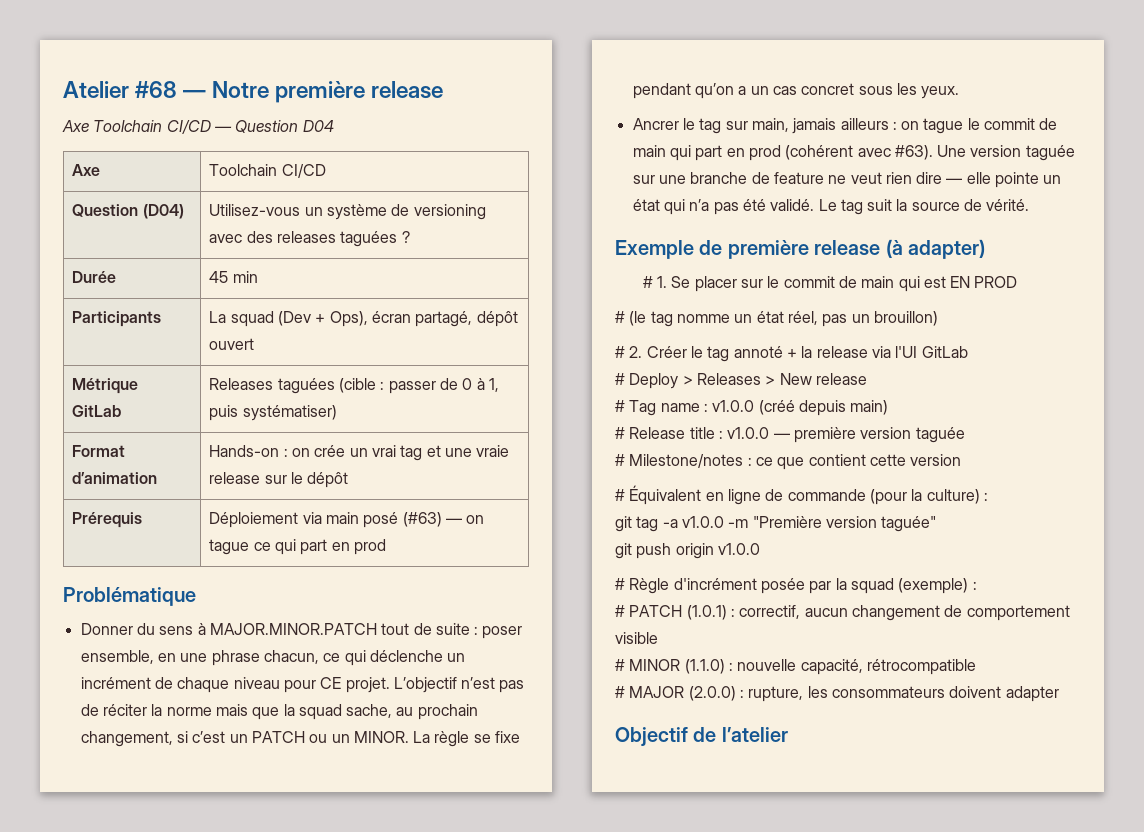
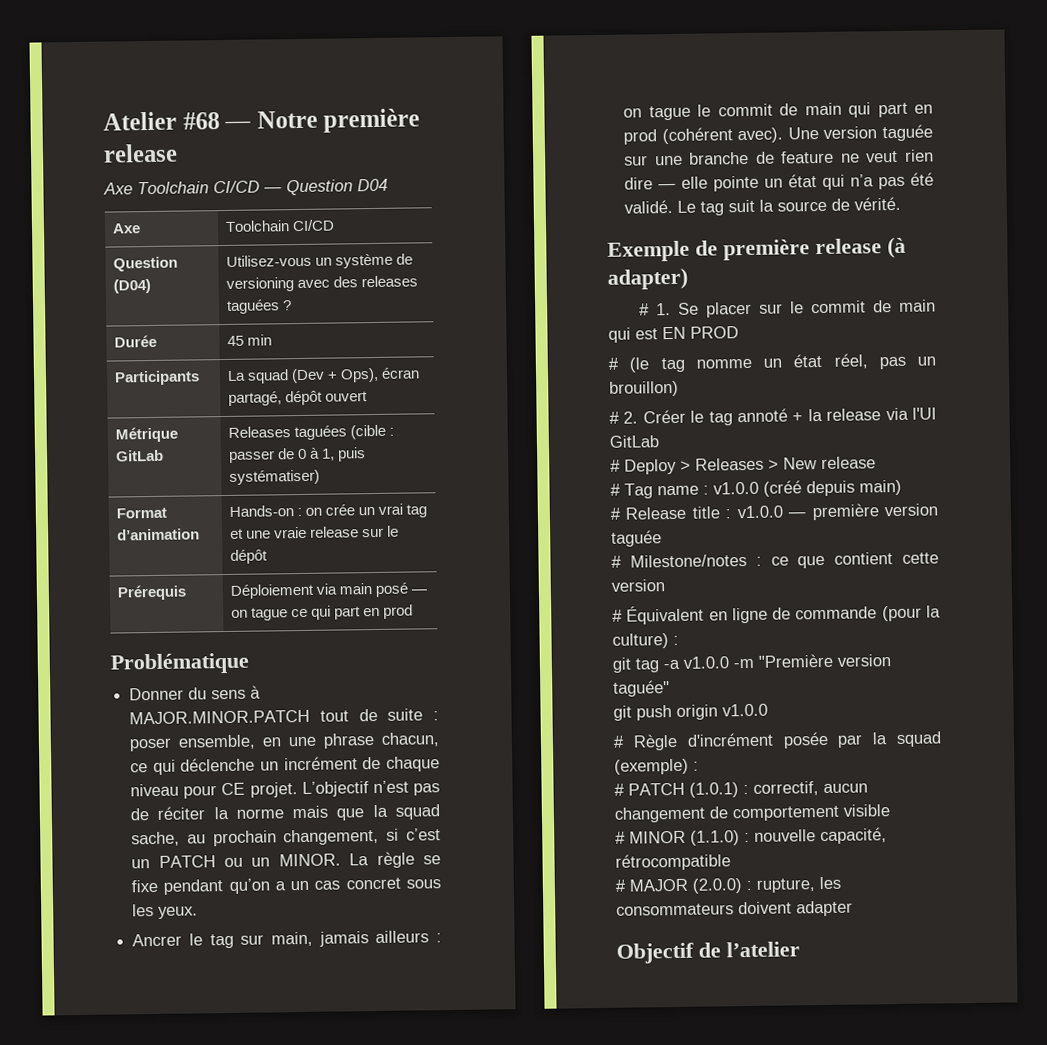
- Prérequis | Déploiement via main posé (#63) — on tague ce qui part en prod
+ Prérequis | Déploiement via main posé — on tague ce qui part en prod
- Ancrer le tag sur main, jamais ailleurs : on tague le commit de main qui part en prod (cohérent avec #63).
+ Ancrer le tag sur main, jamais ailleurs : on tague le commit de main qui part en prod (cohérent avec).

